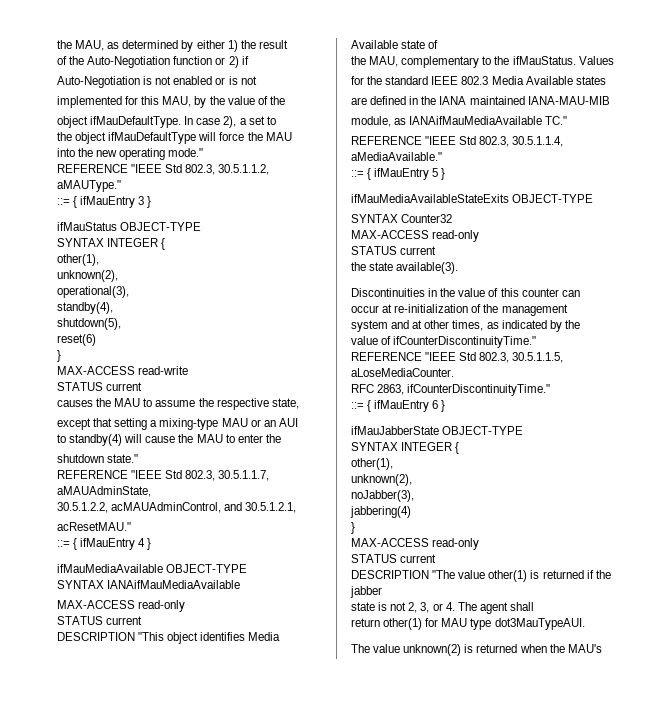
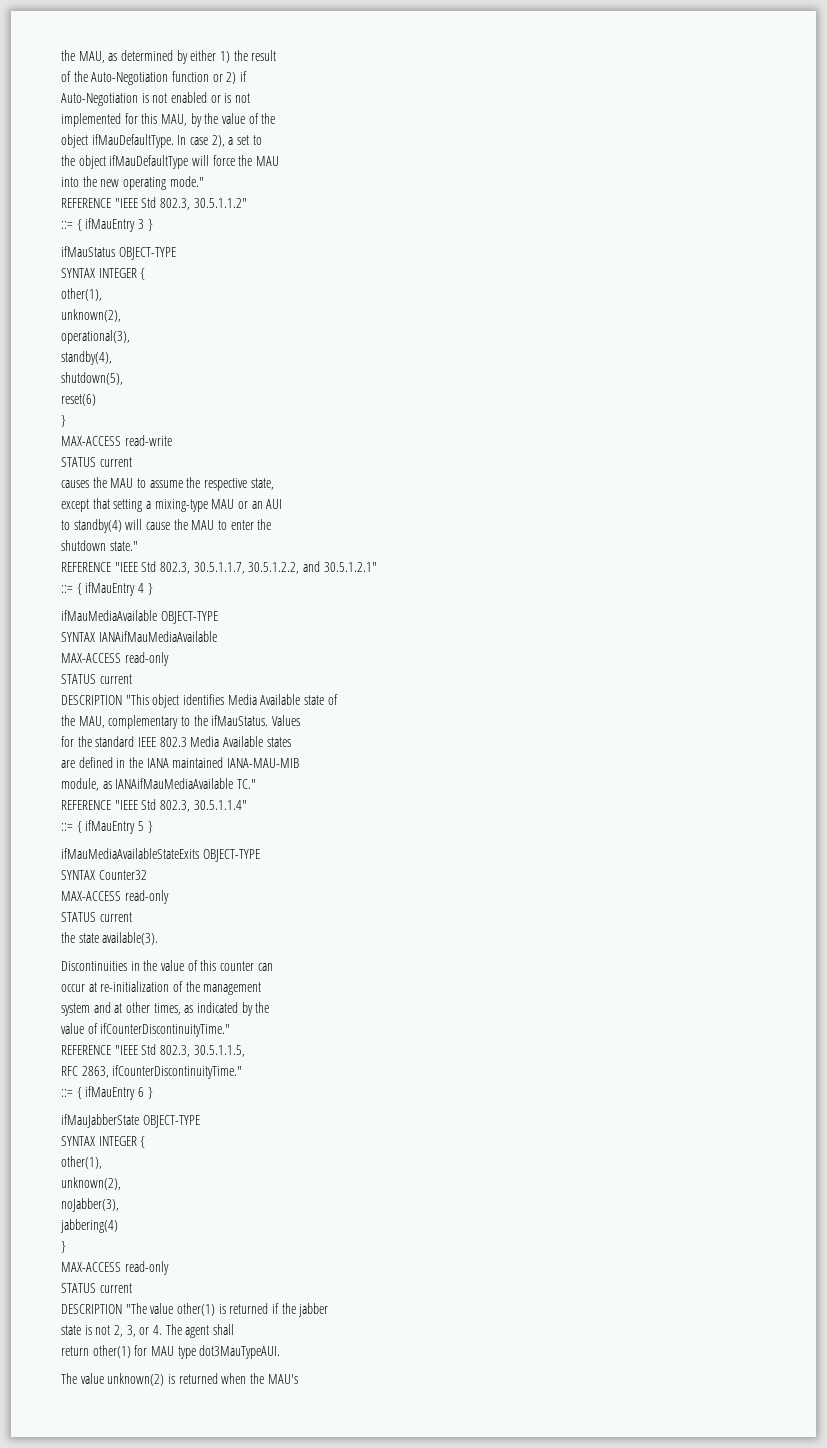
- REFERENCE "IEEE Std 802.3, 30.5.1.1.2, aMAUType."
+ REFERENCE "IEEE Std 802.3, 30.5.1.1.2"
- REFERENCE "IEEE Std 802.3, 30.5.1.1.7, aMAUAdminState,
- 30.5.1.2.2, acMAUAdminControl, and 30.5.1.2.1,
- acResetMAU."
+ REFERENCE "IEEE Std 802.3, 30.5.1.1.7, 30.5.1.2.2, and 30.5.1.2.1"
- REFERENCE "IEEE Std 802.3, 30.5.1.1.4, aMediaAvailable."
+ REFERENCE "IEEE Std 802.3, 30.5.1.1.4"
- REFERENCE "IEEE Std 802.3, 30.5.1.1.5, aLoseMediaCounter.
+ REFERENCE "IEEE Std 802.3, 30.5.1.1.5,

